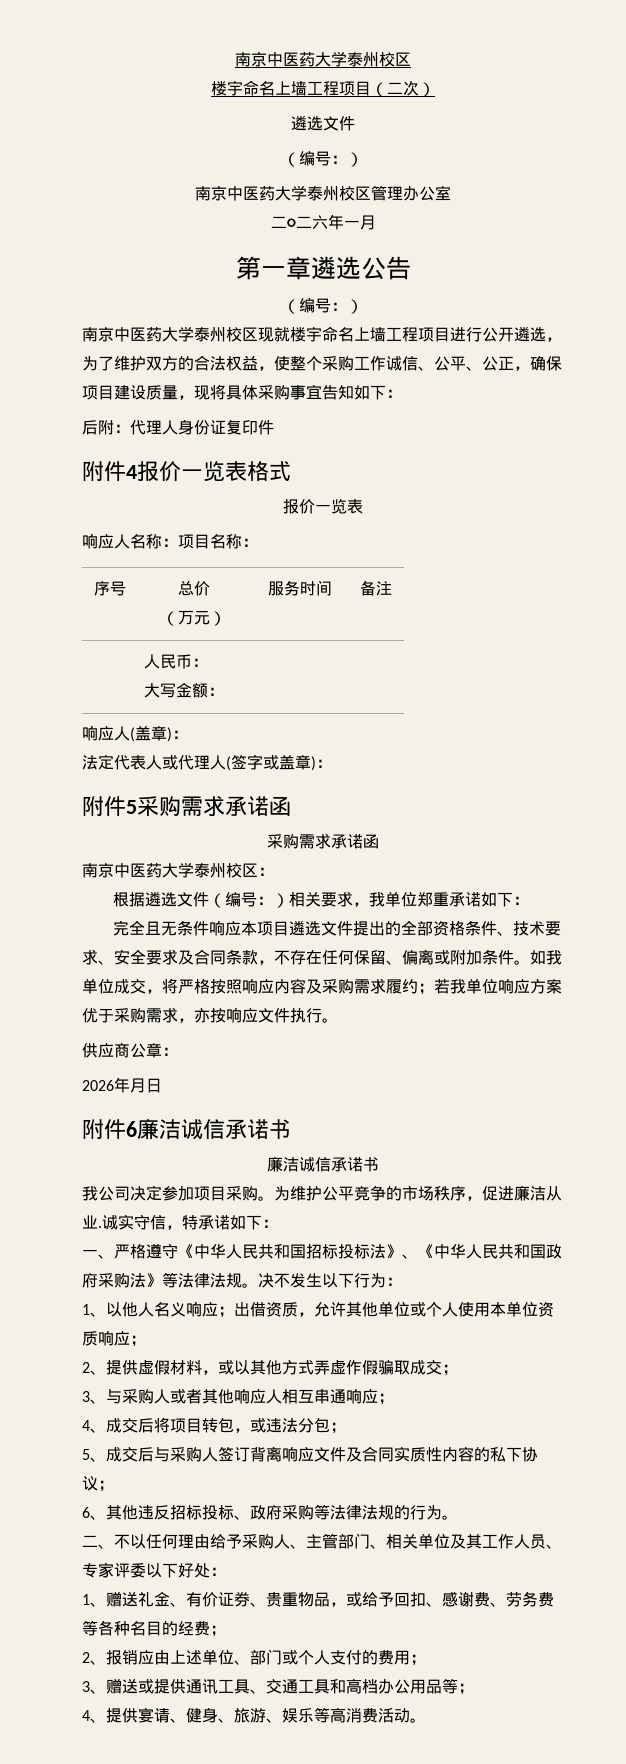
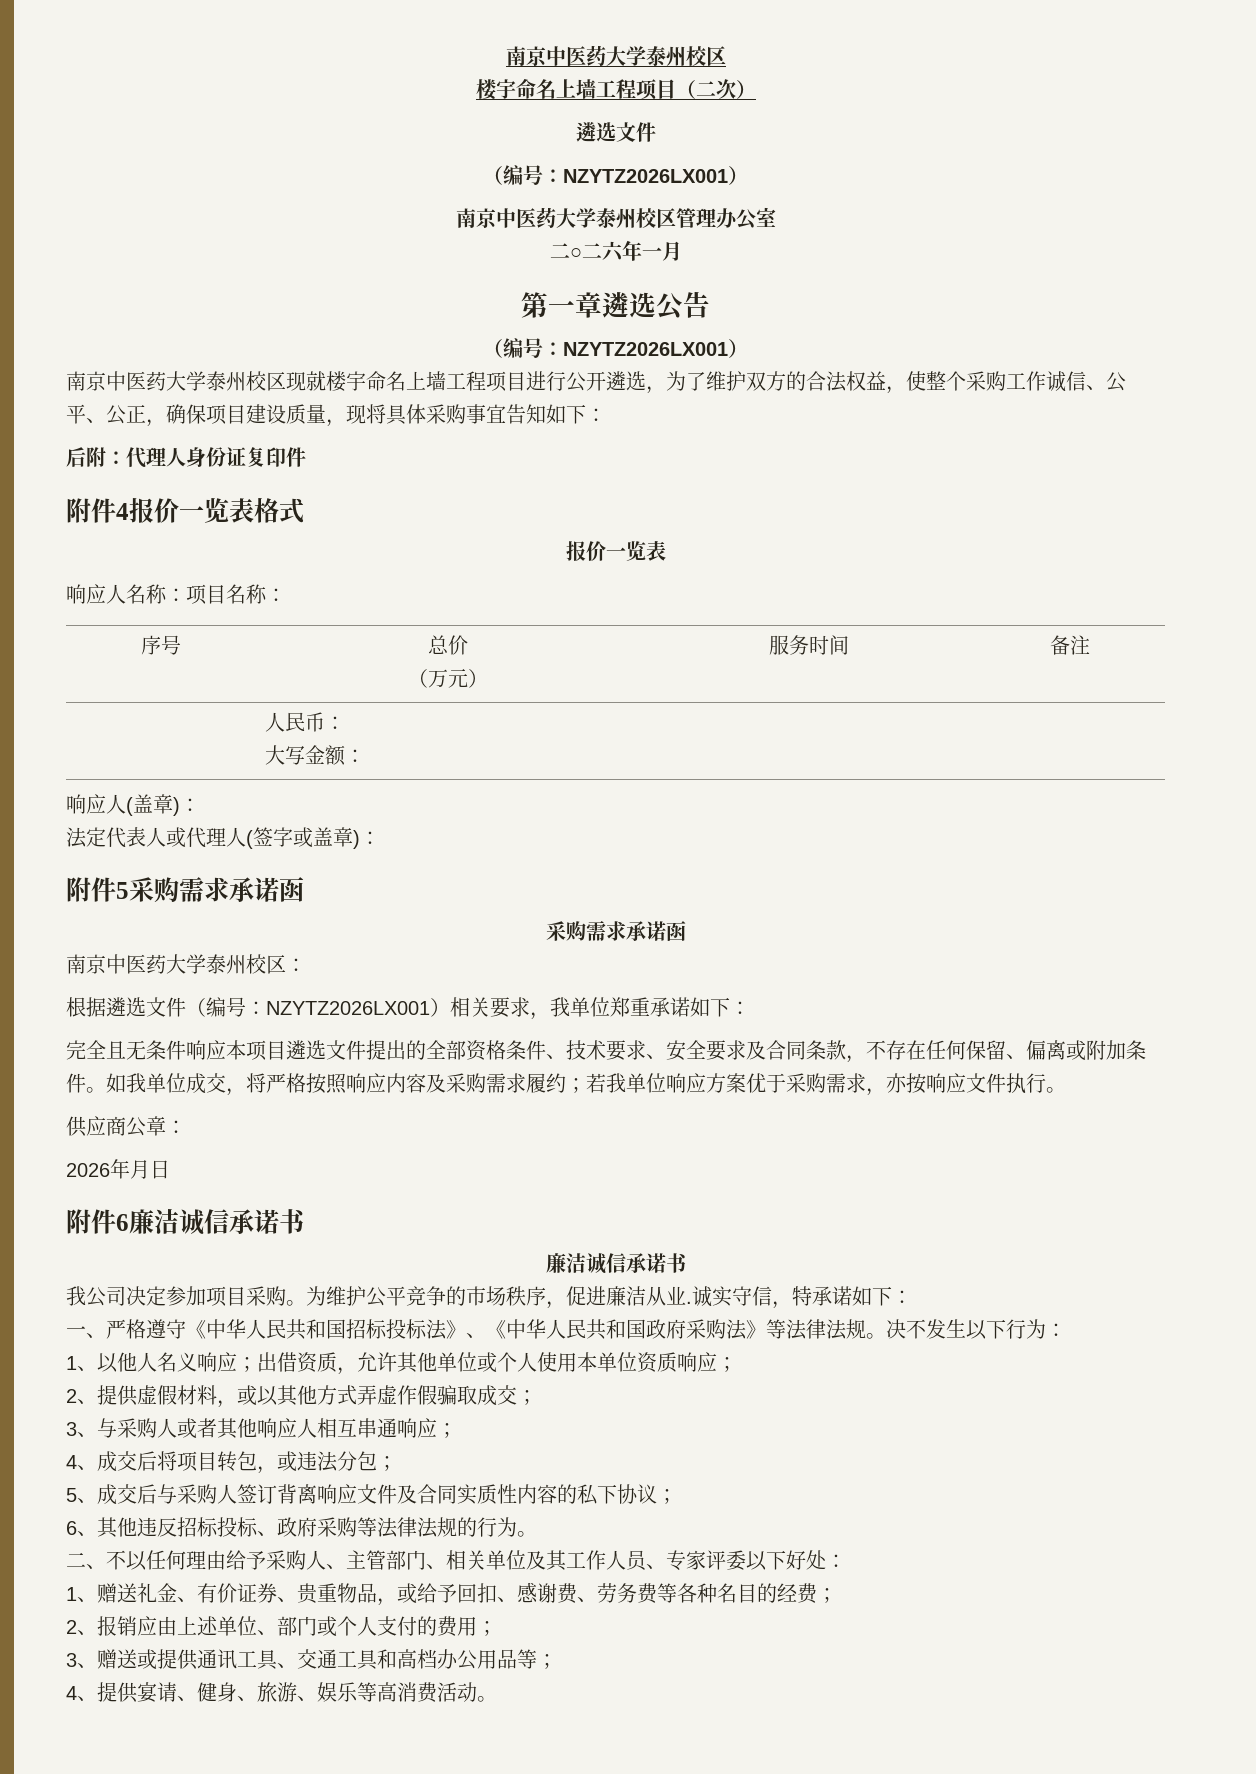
  楼宇命名上墙工程项目（二次）
  遴选文件
- （编号：）
+ （编号：NZYTZ2026LX001）
  第一章遴选公告
- （编号：）
+ （编号：NZYTZ2026LX001）
- 根据遴选文件（编号：）相关要求，我单位郑重承诺如下：
+ 根据遴选文件（编号：NZYTZ2026LX001）相关要求，我单位郑重承诺如下：

